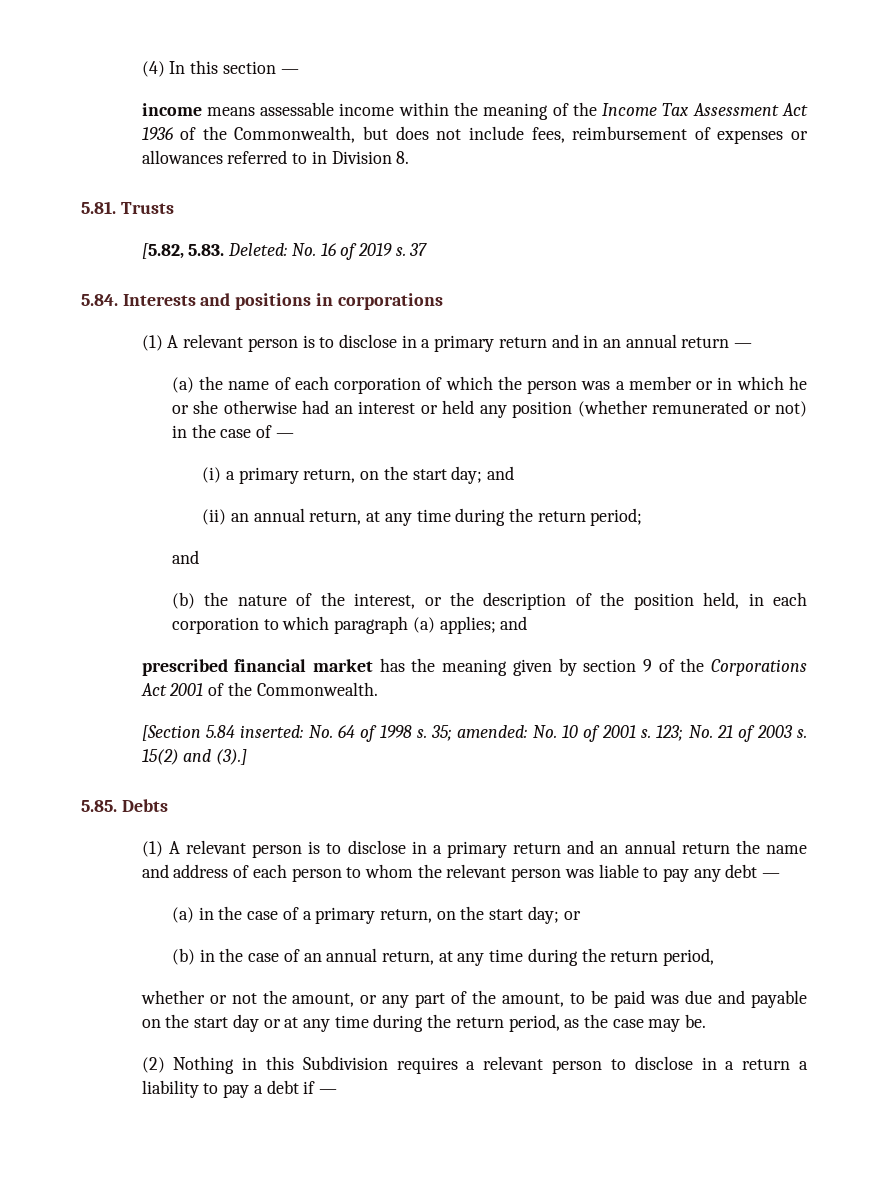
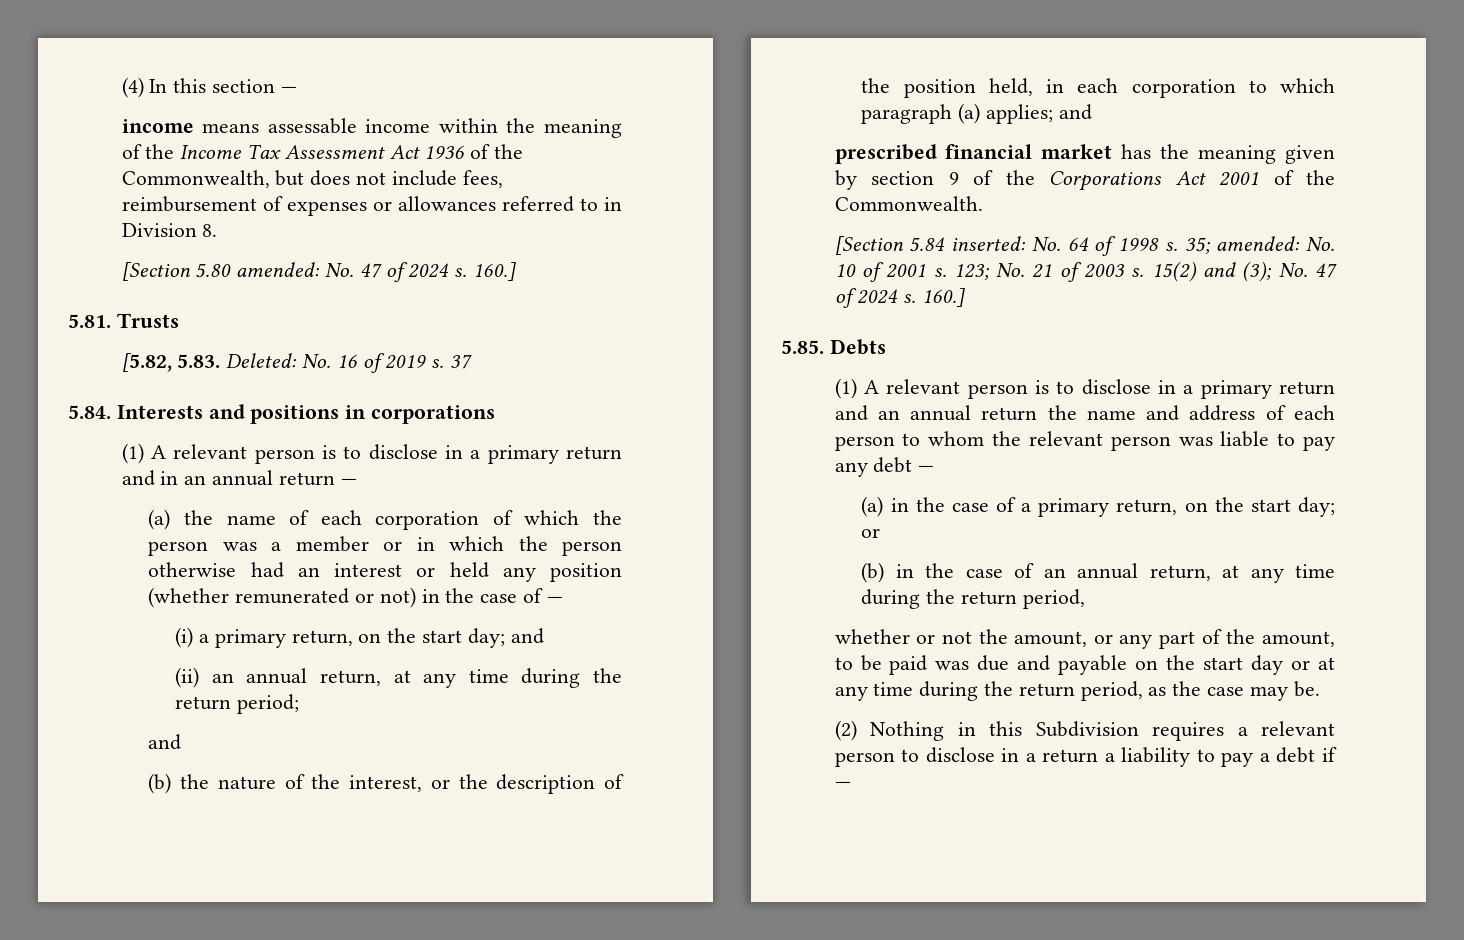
+ [Section 5.80 amended: No. 47 of 2024 s. 160.]
- (a) the name of each corporation of which the person was a member or in which he or she otherwise had an interest or held any position (whether remunerated or not) in the case of —
+ (a) the name of each corporation of which the person was a member or in which the person otherwise had an interest or held any position (whether remunerated or not) in the case of —
- 15(2) and (3).]
+ 15(2) and (3); No. 47 of 2024 s. 160.]

